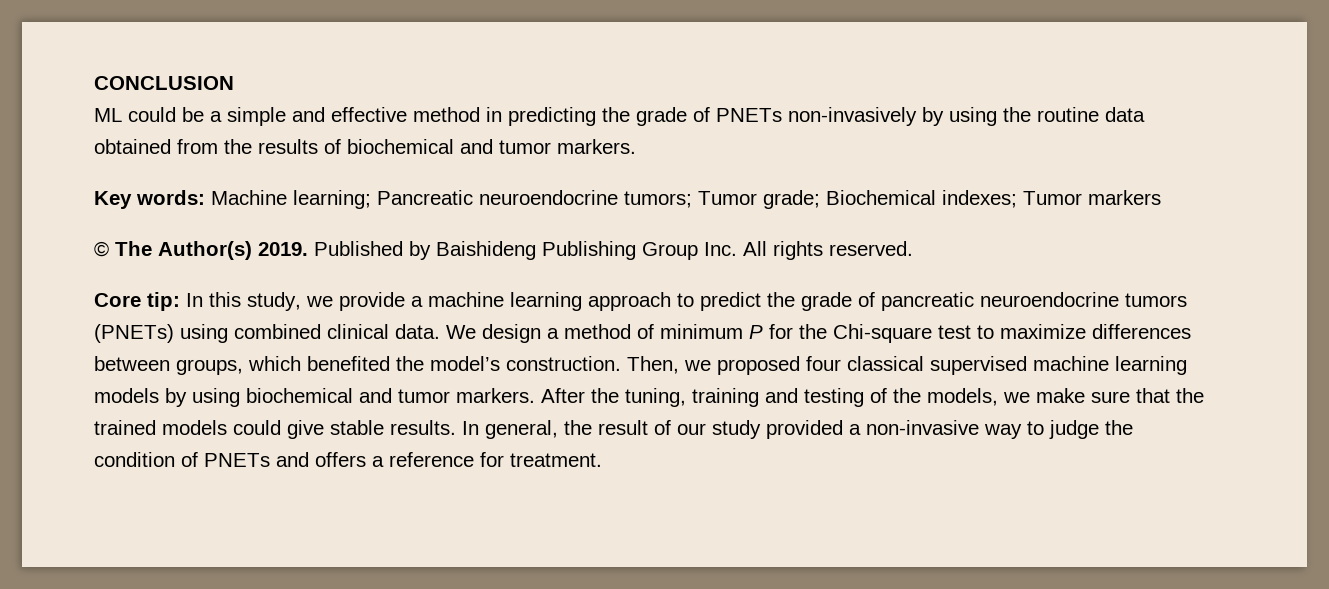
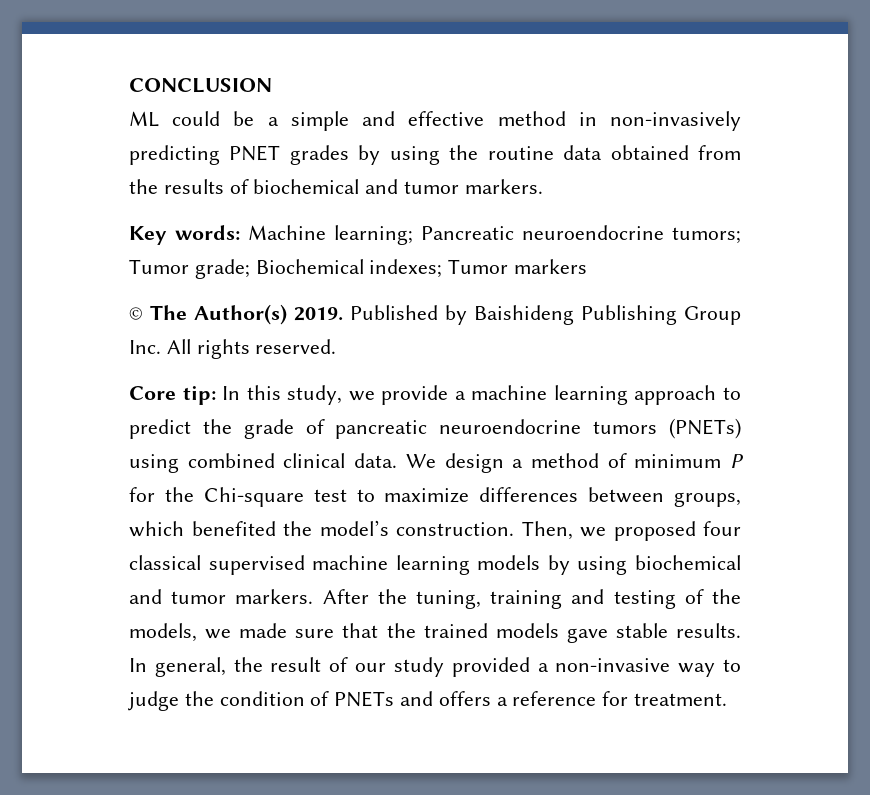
- ML could be a simple and effective method in predicting the grade of PNETs non-invasively by using the routine data obtained from the results of biochemical and tumor markers.
+ ML could be a simple and effective method in non-invasively predicting PNET grades by using the routine data obtained from the results of biochemical and tumor markers.
- After the tuning, training and testing of the models, we make sure that the trained models could give stable results.
+ After the tuning, training and testing of the models, we made sure that the trained models gave stable results.

